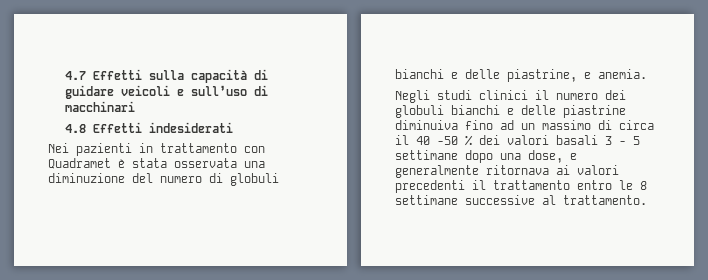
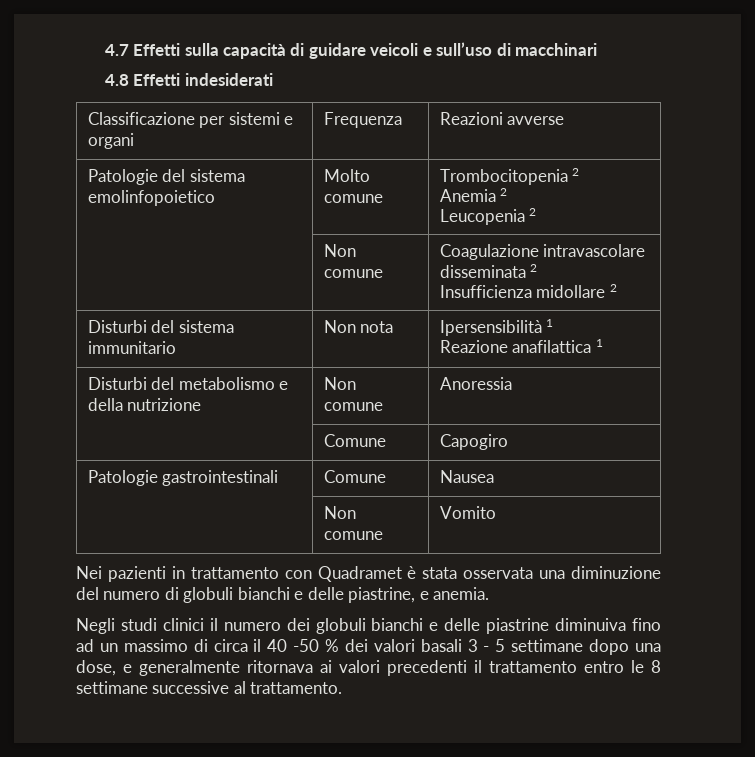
+ Classificazione per sistemi e organi | Frequenza | Reazioni avverse
+ Patologie del sistema emolinfopoietico | Molto comune | Trombocitopenia 2
+ Anemia 2
+ Leucopenia 2
+ | Non comune | Coagulazione intravascolare disseminata 2
+ Insufficienza midollare 2
+ Disturbi del sistema immunitario | Non nota | Ipersensibilità 1
+ Reazione anafilattica 1
+ Disturbi del metabolismo e della nutrizione | Non comune | Anoressia
+ | Comune | Capogiro
+ Patologie gastrointestinali | Comune | Nausea
+ | Non comune | Vomito

